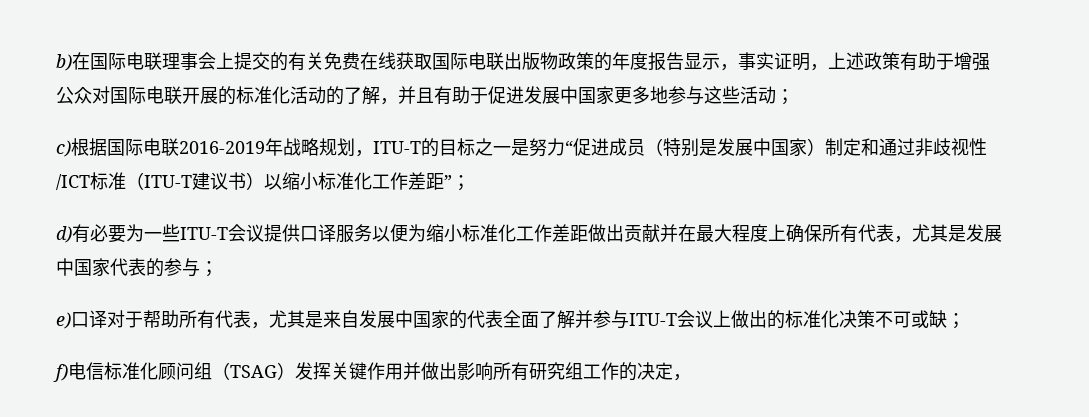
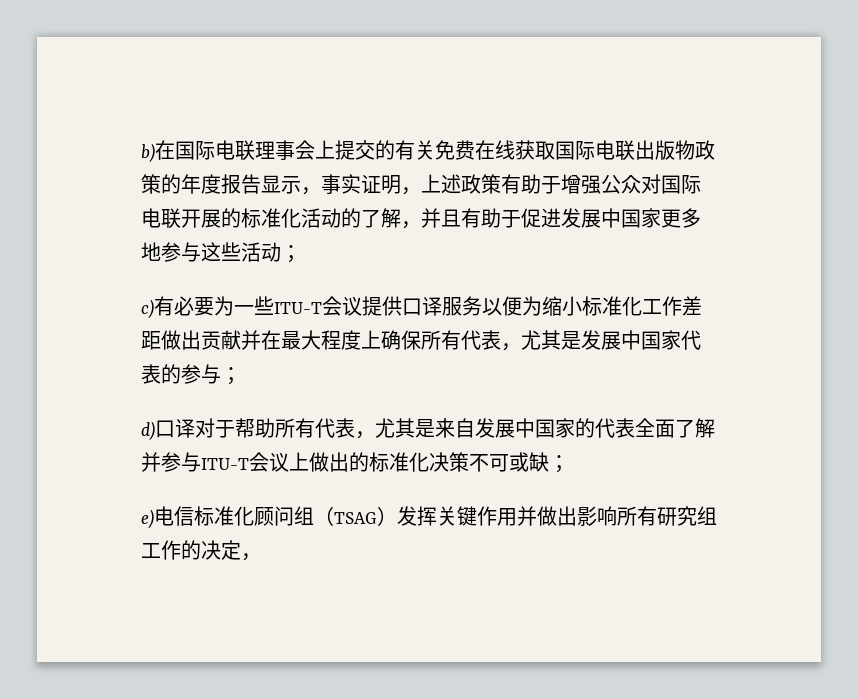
- c)根据国际电联2016-2019年战略规划，ITU-T的目标之一是努力“促进成员（特别是发展中国家）制定和通过非歧视性/ICT标准（ITU-T建议书）以缩小标准化工作差距”；
- d)有必要为一些ITU-T会议提供口译服务以便为缩小标准化工作差距做出贡献并在最大程度上确保所有代表，尤其是发展中国家代表的参与；
+ c)有必要为一些ITU-T会议提供口译服务以便为缩小标准化工作差距做出贡献并在最大程度上确保所有代表，尤其是发展中国家代表的参与；
- e)口译对于帮助所有代表，尤其是来自发展中国家的代表全面了解并参与ITU-T会议上做出的标准化决策不可或缺；
+ d)口译对于帮助所有代表，尤其是来自发展中国家的代表全面了解并参与ITU-T会议上做出的标准化决策不可或缺；
- f)电信标准化顾问组（TSAG）发挥关键作用并做出影响所有研究组工作的决定，
+ e)电信标准化顾问组（TSAG）发挥关键作用并做出影响所有研究组工作的决定，

